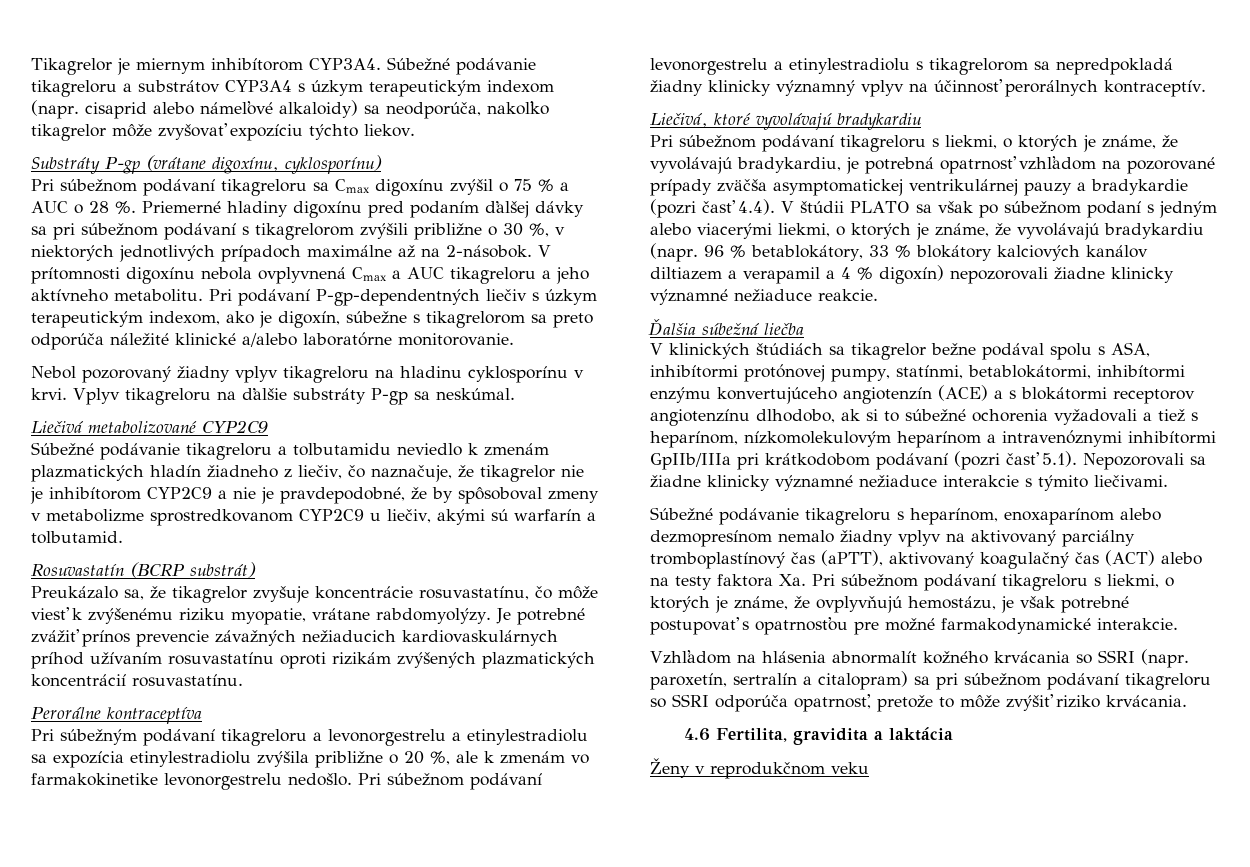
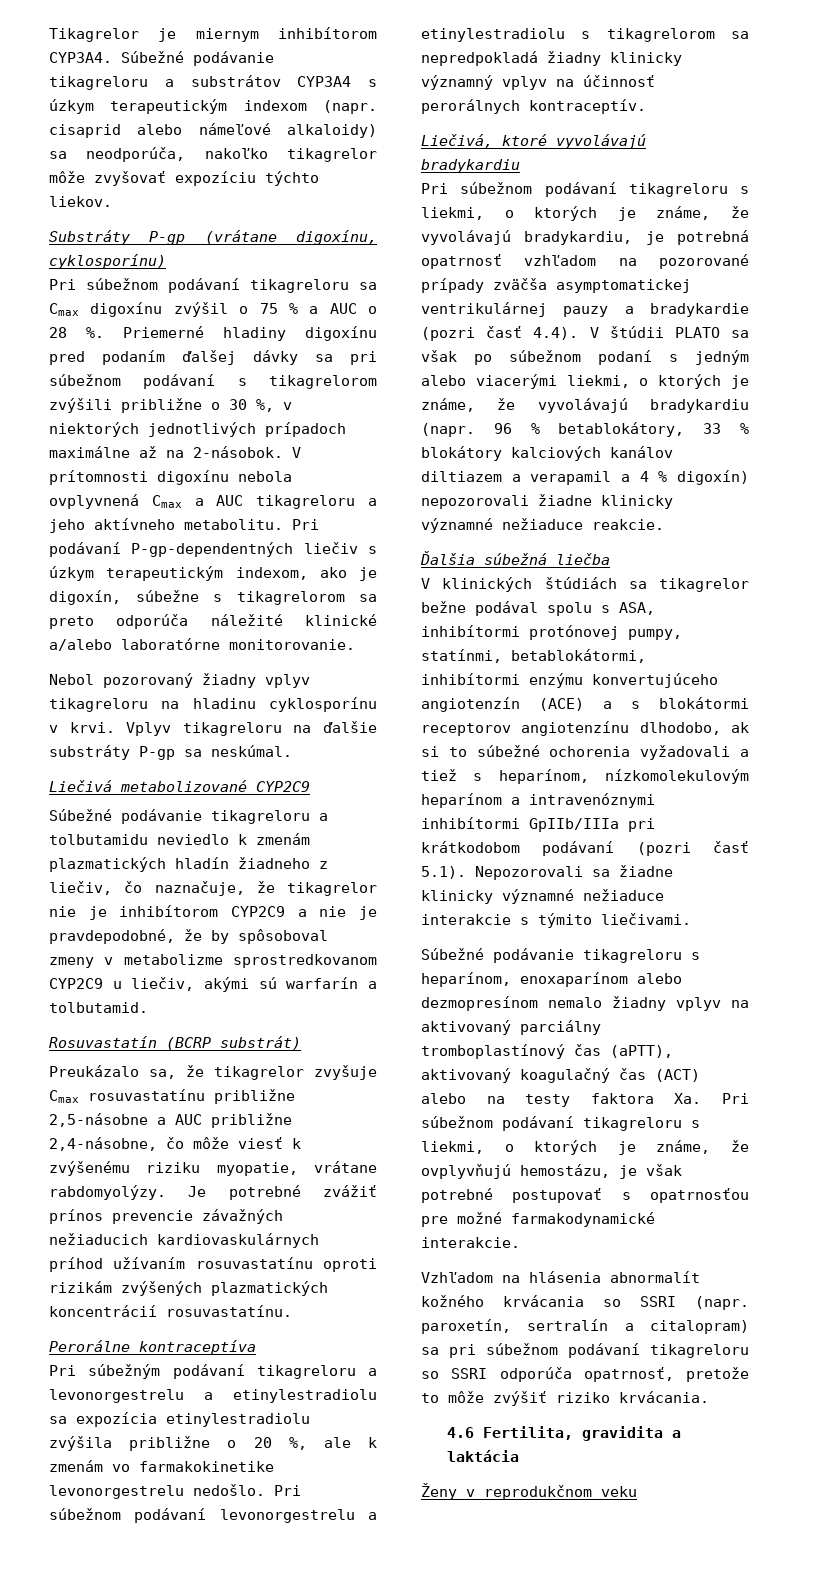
- Preukázalo sa, že tikagrelor zvyšuje koncentrácie rosuvastatínu, čo môže viesť k zvýšenému riziku myopatie, vrátane rabdomyolýzy.
+ Preukázalo sa, že tikagrelor zvyšuje Cmax rosuvastatínu približne 2,5-násobne a AUC približne 2,4-násobne, čo môže viesť k zvýšenému riziku myopatie, vrátane rabdomyolýzy.

